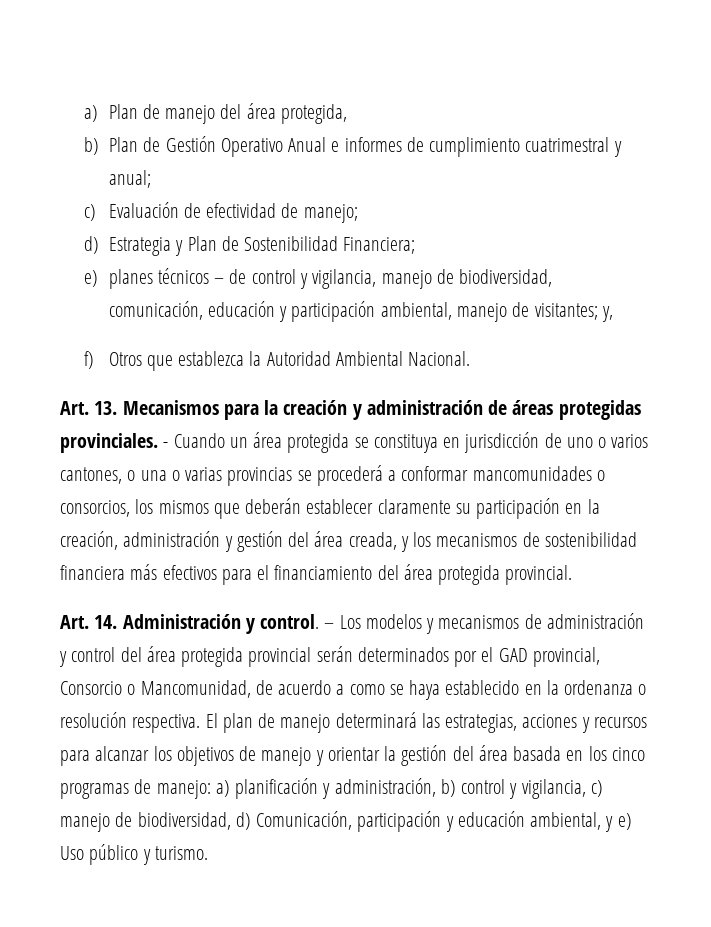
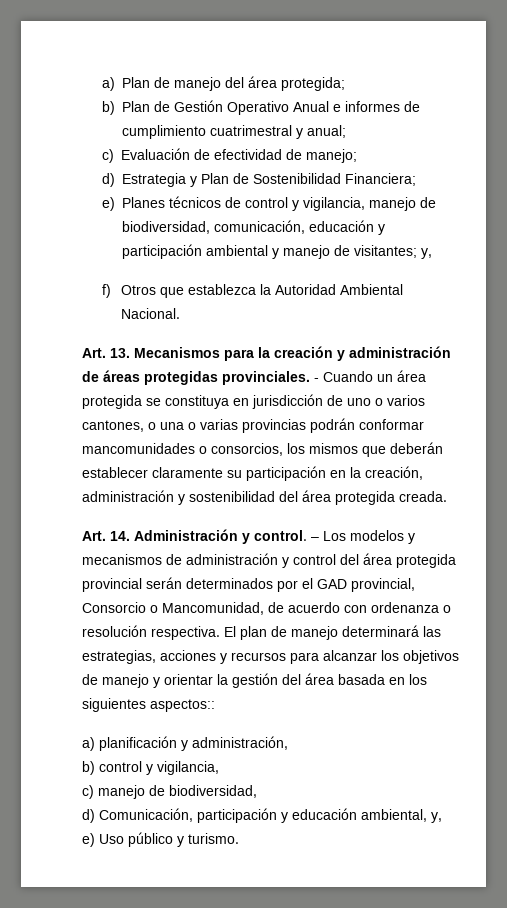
- a) Plan de manejo del área protegida,
+ a) Plan de manejo del área protegida;
- e) planes técnicos – de control y vigilancia, manejo de biodiversidad, comunicación, educación y participación ambiental, manejo de visitantes; y,
+ e) Planes técnicos de control y vigilancia, manejo de biodiversidad, comunicación, educación y participación ambiental y manejo de visitantes; y,
- - Cuando un área protegida se constituya en jurisdicción de uno o varios cantones, o una o varias provincias se procederá a conformar mancomunidades o consorcios, los mismos que deberán establecer claramente su participación en la creación, administración y gestión del área creada, y los mecanismos de sostenibilidad financiera más efectivos para el financiamiento del área protegida provincial.
+ - Cuando un área protegida se constituya en jurisdicción de uno o varios cantones, o una o varias provincias podrán conformar mancomunidades o consorcios, los mismos que deberán establecer claramente su participación en la creación, administración y sostenibilidad del área protegida creada.
- – Los modelos y mecanismos de administración y control del área protegida provincial serán determinados por el GAD provincial, Consorcio o Mancomunidad, de acuerdo a como se haya establecido en la ordenanza o resolución respectiva.
+ – Los modelos y mecanismos de administración y control del área protegida provincial serán determinados por el GAD provincial, Consorcio o Mancomunidad, de acuerdo con ordenanza o resolución respectiva.
- El plan de manejo determinará las estrategias, acciones y recursos para alcanzar los objetivos de manejo y orientar la gestión del área basada en los cinco programas de manejo: a) planificación y administración, b) control y vigilancia, c) manejo de biodiversidad, d) Comunicación, participación y educación ambiental, y e) Uso público y turismo.
+ El plan de manejo determinará las estrategias, acciones y recursos para alcanzar los objetivos de manejo y orientar la gestión del área basada en los siguientes aspectos::
+ a) planificación y administración,
+ b) control y vigilancia,
+ c) manejo de biodiversidad,
+ d) Comunicación, participación y educación ambiental, y,
+ e) Uso público y turismo.

